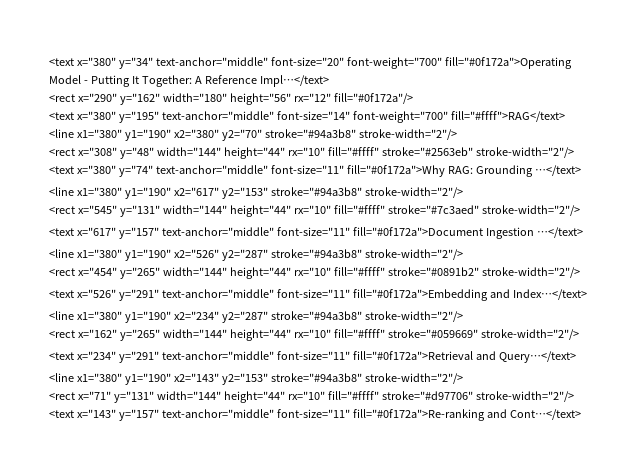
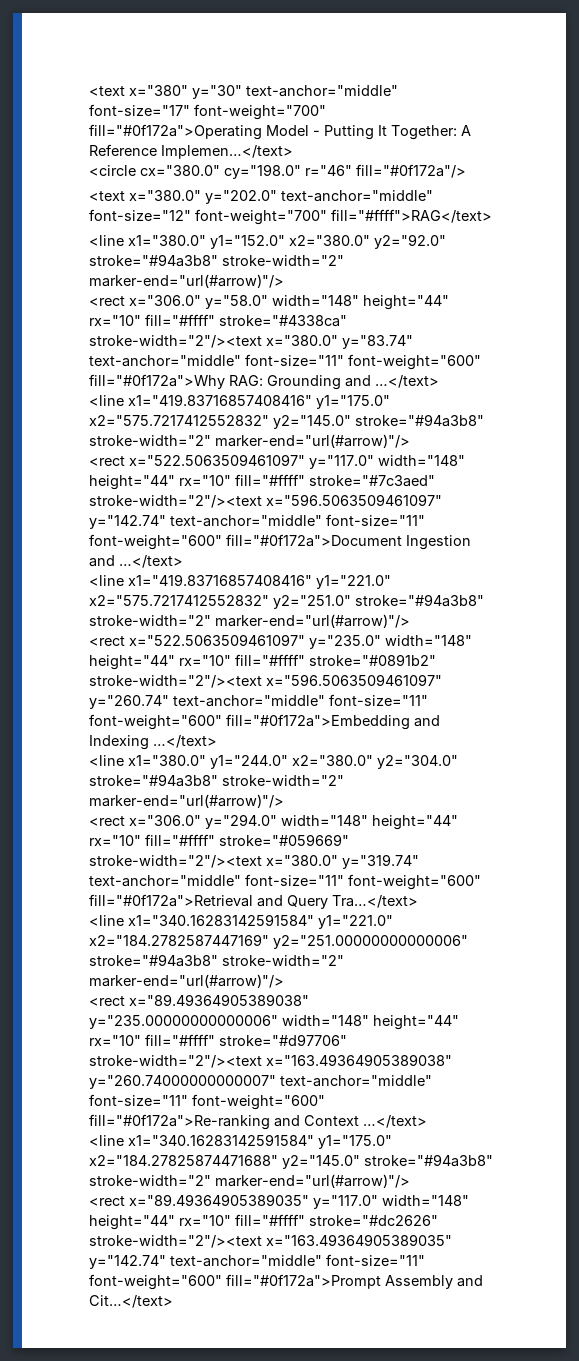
- <text x="380" y="34" text-anchor="middle" font-size="20" font-weight="700" fill="#0f172a">Operating Model - Putting It Together: A Reference Impl…</text>
- <rect x="290" y="162" width="180" height="56" rx="12" fill="#0f172a"/>
- <text x="380" y="195" text-anchor="middle" font-size="14" font-weight="700" fill="#ffff">RAG</text>
- <line x1="380" y1="190" x2="380" y2="70" stroke="#94a3b8" stroke-width="2"/>
- <rect x="308" y="48" width="144" height="44" rx="10" fill="#ffff" stroke="#2563eb" stroke-width="2"/>
- <text x="380" y="74" text-anchor="middle" font-size="11" fill="#0f172a">Why RAG: Grounding …</text>
- <line x1="380" y1="190" x2="617" y2="153" stroke="#94a3b8" stroke-width="2"/>
- <rect x="545" y="131" width="144" height="44" rx="10" fill="#ffff" stroke="#7c3aed" stroke-width="2"/>
- <text x="617" y="157" text-anchor="middle" font-size="11" fill="#0f172a">Document Ingestion …</text>
- <line x1="380" y1="190" x2="526" y2="287" stroke="#94a3b8" stroke-width="2"/>
- <rect x="454" y="265" width="144" height="44" rx="10" fill="#ffff" stroke="#0891b2" stroke-width="2"/>
- <text x="526" y="291" text-anchor="middle" font-size="11" fill="#0f172a">Embedding and Index…</text>
- <line x1="380" y1="190" x2="234" y2="287" stroke="#94a3b8" stroke-width="2"/>
- <rect x="162" y="265" width="144" height="44" rx="10" fill="#ffff" stroke="#059669" stroke-width="2"/>
- <text x="234" y="291" text-anchor="middle" font-size="11" fill="#0f172a">Retrieval and Query…</text>
- <line x1="380" y1="190" x2="143" y2="153" stroke="#94a3b8" stroke-width="2"/>
- <rect x="71" y="131" width="144" height="44" rx="10" fill="#ffff" stroke="#d97706" stroke-width="2"/>
- <text x="143" y="157" text-anchor="middle" font-size="11" fill="#0f172a">Re-ranking and Cont…</text>
+ <text x="380" y="30" text-anchor="middle" font-size="17" font-weight="700" fill="#0f172a">Operating Model - Putting It Together: A Reference Implemen…</text>
+ <circle cx="380.0" cy="198.0" r="46" fill="#0f172a"/>
+ <text x="380.0" y="202.0" text-anchor="middle" font-size="12" font-weight="700" fill="#ffff">RAG</text>
+ <line x1="380.0" y1="152.0" x2="380.0" y2="92.0" stroke="#94a3b8" stroke-width="2" marker-end="url(#arrow)"/>
+ <rect x="306.0" y="58.0" width="148" height="44" rx="10" fill="#ffff" stroke="#4338ca" stroke-width="2"/><text x="380.0" y="83.74" text-anchor="middle" font-size="11" font-weight="600" fill="#0f172a">Why RAG: Grounding and …</text>
+ <line x1="419.83716857408416" y1="175.0" x2="575.7217412552832" y2="145.0" stroke="#94a3b8" stroke-width="2" marker-end="url(#arrow)"/>
+ <rect x="522.5063509461097" y="117.0" width="148" height="44" rx="10" fill="#ffff" stroke="#7c3aed" stroke-width="2"/><text x="596.5063509461097" y="142.74" text-anchor="middle" font-size="11" font-weight="600" fill="#0f172a">Document Ingestion and …</text>
+ <line x1="419.83716857408416" y1="221.0" x2="575.7217412552832" y2="251.0" stroke="#94a3b8" stroke-width="2" marker-end="url(#arrow)"/>
+ <rect x="522.5063509461097" y="235.0" width="148" height="44" rx="10" fill="#ffff" stroke="#0891b2" stroke-width="2"/><text x="596.5063509461097" y="260.74" text-anchor="middle" font-size="11" font-weight="600" fill="#0f172a">Embedding and Indexing …</text>
+ <line x1="380.0" y1="244.0" x2="380.0" y2="304.0" stroke="#94a3b8" stroke-width="2" marker-end="url(#arrow)"/>
+ <rect x="306.0" y="294.0" width="148" height="44" rx="10" fill="#ffff" stroke="#059669" stroke-width="2"/><text x="380.0" y="319.74" text-anchor="middle" font-size="11" font-weight="600" fill="#0f172a">Retrieval and Query Tra…</text>
+ <line x1="340.16283142591584" y1="221.0" x2="184.2782587447169" y2="251.00000000000006" stroke="#94a3b8" stroke-width="2" marker-end="url(#arrow)"/>
+ <rect x="89.49364905389038" y="235.00000000000006" width="148" height="44" rx="10" fill="#ffff" stroke="#d97706" stroke-width="2"/><text x="163.49364905389038" y="260.74000000000007" text-anchor="middle" font-size="11" font-weight="600" fill="#0f172a">Re-ranking and Context …</text>
+ <line x1="340.16283142591584" y1="175.0" x2="184.27825874471688" y2="145.0" stroke="#94a3b8" stroke-width="2" marker-end="url(#arrow)"/>
+ <rect x="89.49364905389035" y="117.0" width="148" height="44" rx="10" fill="#ffff" stroke="#dc2626" stroke-width="2"/><text x="163.49364905389035" y="142.74" text-anchor="middle" font-size="11" font-weight="600" fill="#0f172a">Prompt Assembly and Cit…</text>

